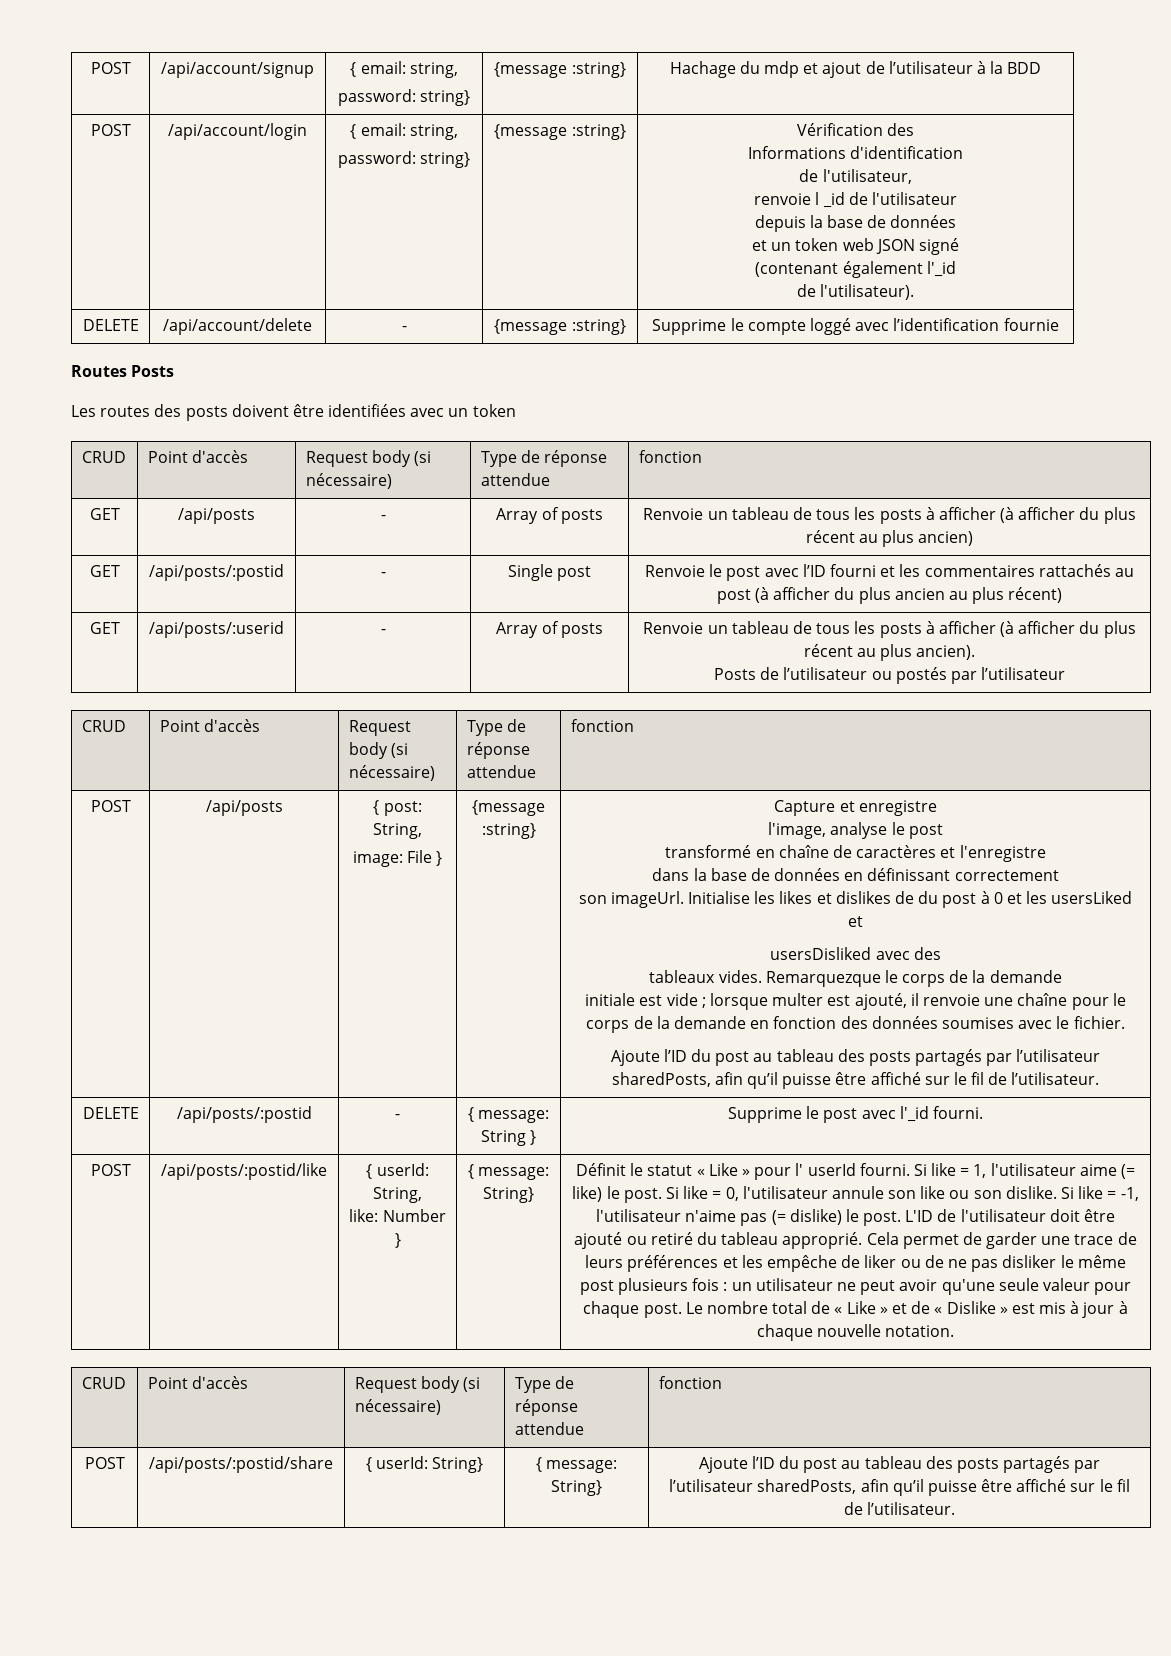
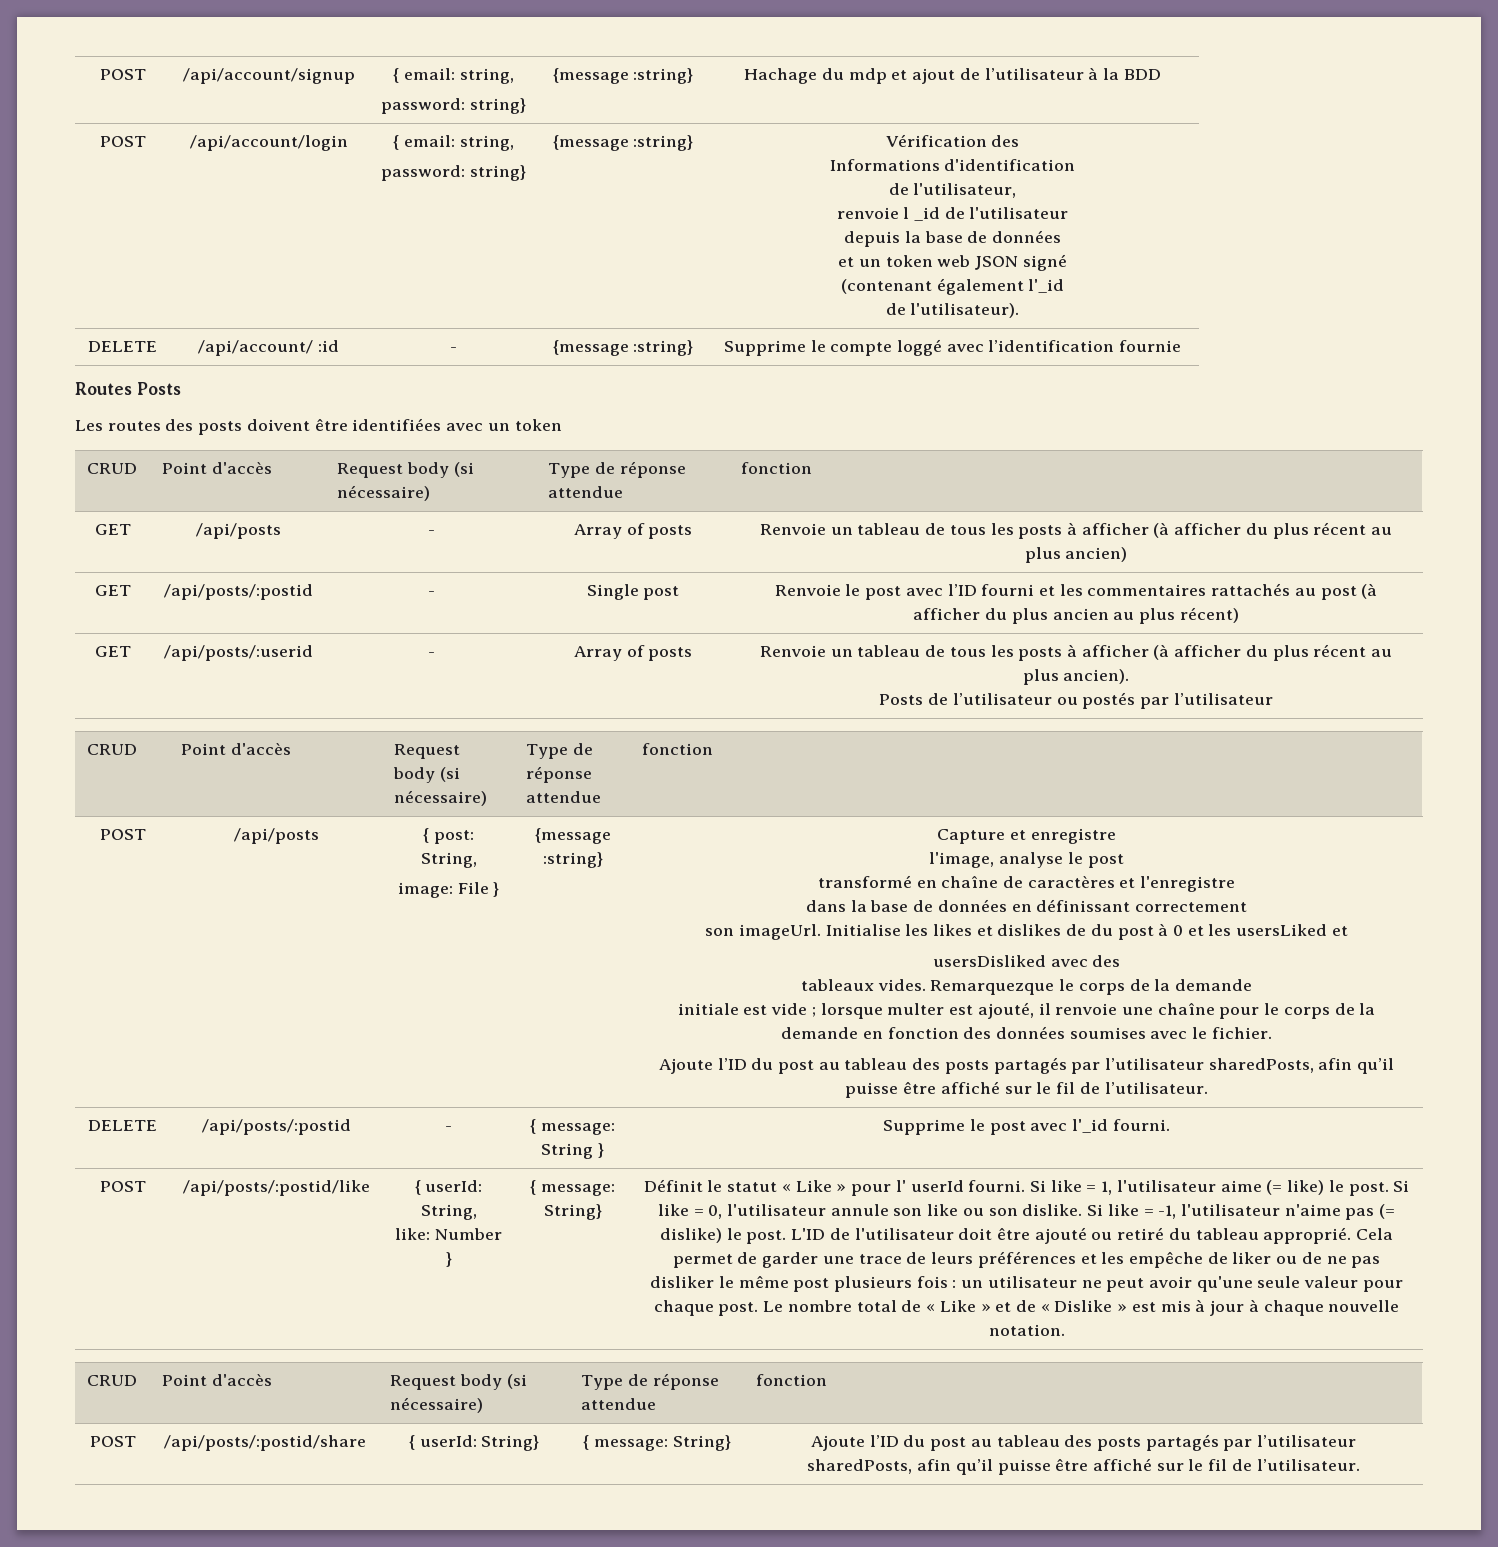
- DELETE | /api/account/delete | - | {message :string} | Supprime le compte loggé avec l’identification fournie
+ DELETE | /api/account/ :id | - | {message :string} | Supprime le compte loggé avec l’identification fournie

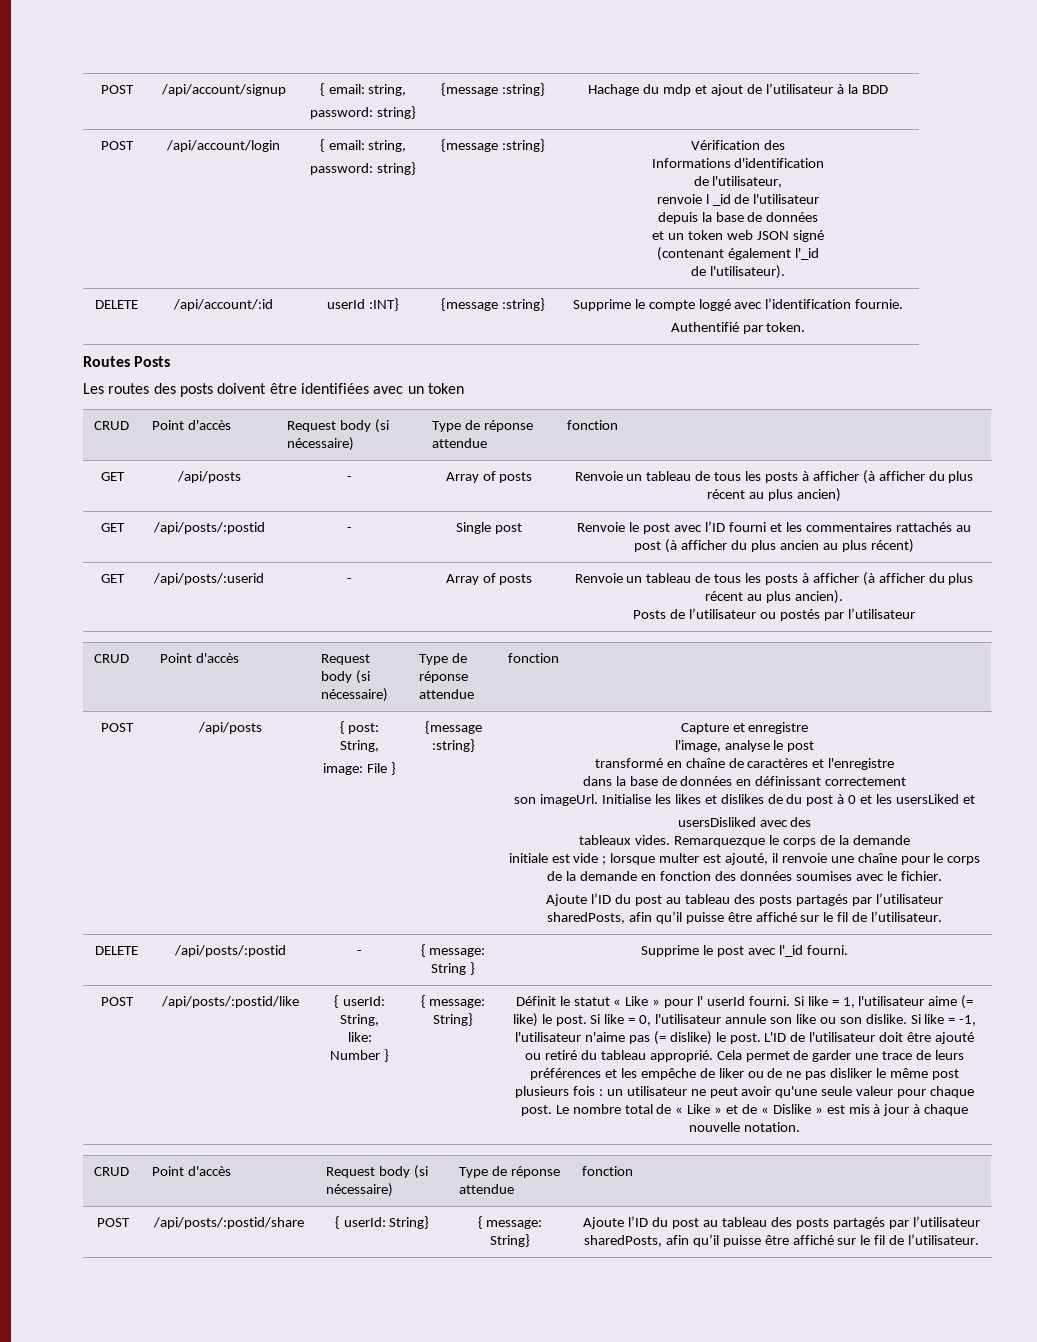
- DELETE | /api/account/ :id | - | {message :string} | Supprime le compte loggé avec l’identification fournie
+ DELETE | /api/account/:id | userId :INT} | {message :string} | Supprime le compte loggé avec l’identification fournie.
+ Authentifié par token.

